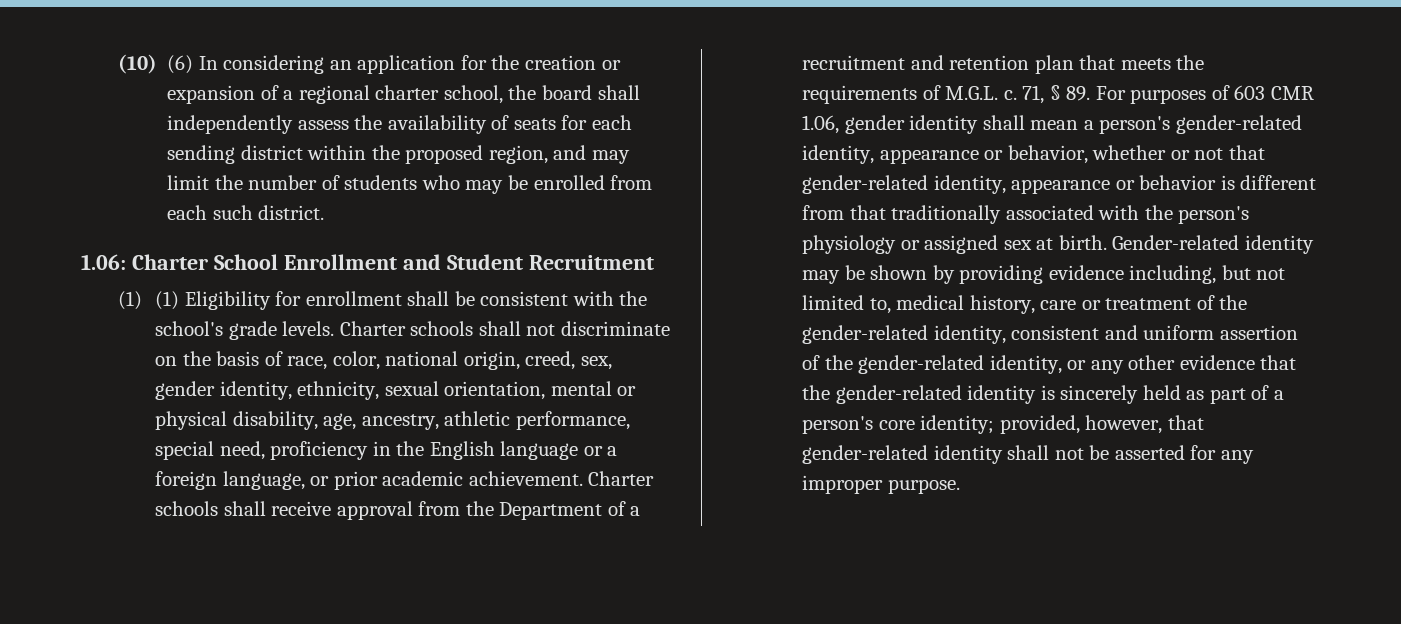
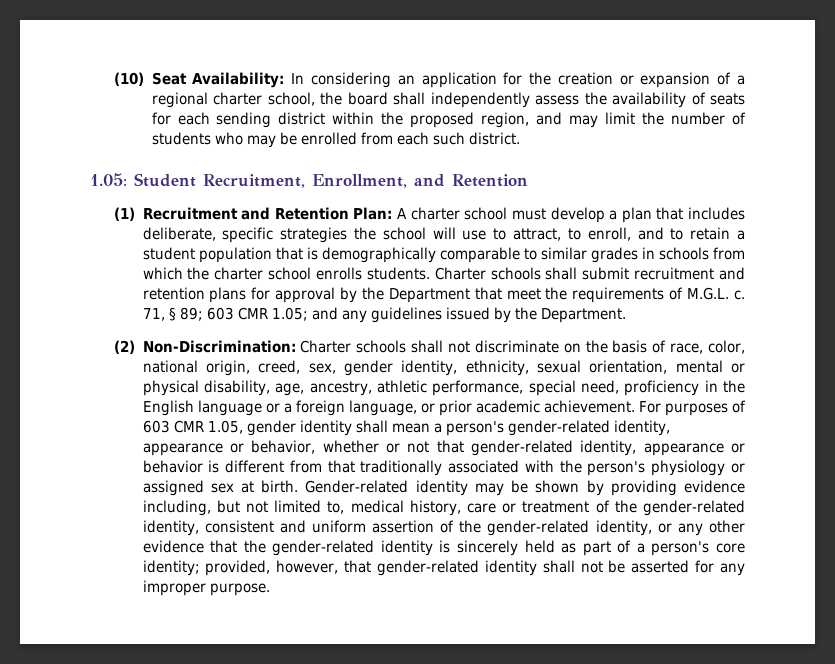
- (10) (6) In considering an application for the creation or expansion of a regional charter school, the board shall independently assess the availability of seats for each sending district within the proposed region, and may limit the number of students who may be enrolled from each such district.
+ (10) Seat Availability: In considering an application for the creation or expansion of a regional charter school, the board shall independently assess the availability of seats for each sending district within the proposed region, and may limit the number of students who may be enrolled from each such district.
- 1.06: Charter School Enrollment and Student Recruitment
- (1) (1) Eligibility for enrollment shall be consistent with the school's grade levels. Charter schools shall not discriminate on the basis of race, color, national origin, creed, sex, gender identity, ethnicity, sexual orientation, mental or physical disability, age, ancestry, athletic performance, special need, proficiency in the English language or a foreign language, or prior academic achievement.
+ 1.05: Student Recruitment, Enrollment, and Retention
+ (1) Recruitment and Retention Plan: A charter school must develop a plan that includes deliberate, specific strategies the school will use to attract, to enroll, and to retain a student population that is demographically comparable to similar grades in schools from which the charter school enrolls students. Charter schools shall submit recruitment and retention plans for approval by the Department that meet the requirements of M.G.L. c. 71, § 89; 603 CMR 1.05; and any guidelines issued by the Department.
+ (2) Non-Discrimination: Charter schools shall not discriminate on the basis of race, color, national origin, creed, sex, gender identity, ethnicity, sexual orientation, mental or physical disability, age, ancestry, athletic performance, special need, proficiency in the English language or a foreign language, or prior academic achievement.
- Charter schools shall receive approval from the Department of a recruitment and retention plan that meets the requirements of M.G.L. c. 71, § 89. For purposes of 603 CMR 1.06, gender identity shall mean a person's gender-related identity, appearance or behavior, whether or not that gender-related identity, appearance or behavior is different from that traditionally associated with the person's physiology or assigned sex at birth.
+ For purposes of 603 CMR 1.05, gender identity shall mean a person's gender-related identity, appearance or behavior, whether or not that gender-related identity, appearance or behavior is different from that traditionally associated with the person's physiology or assigned sex at birth.

